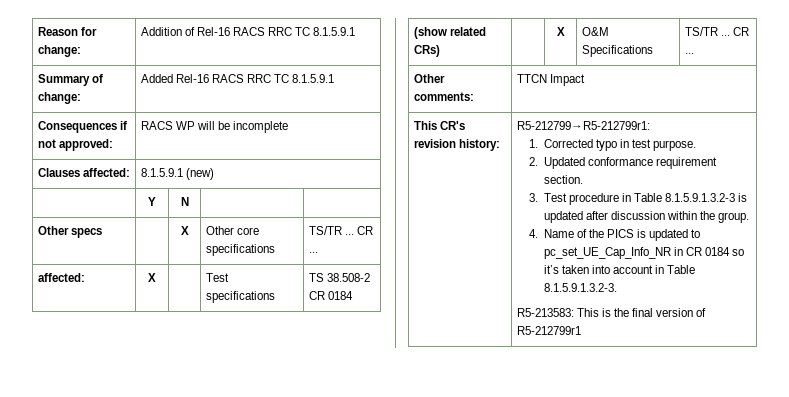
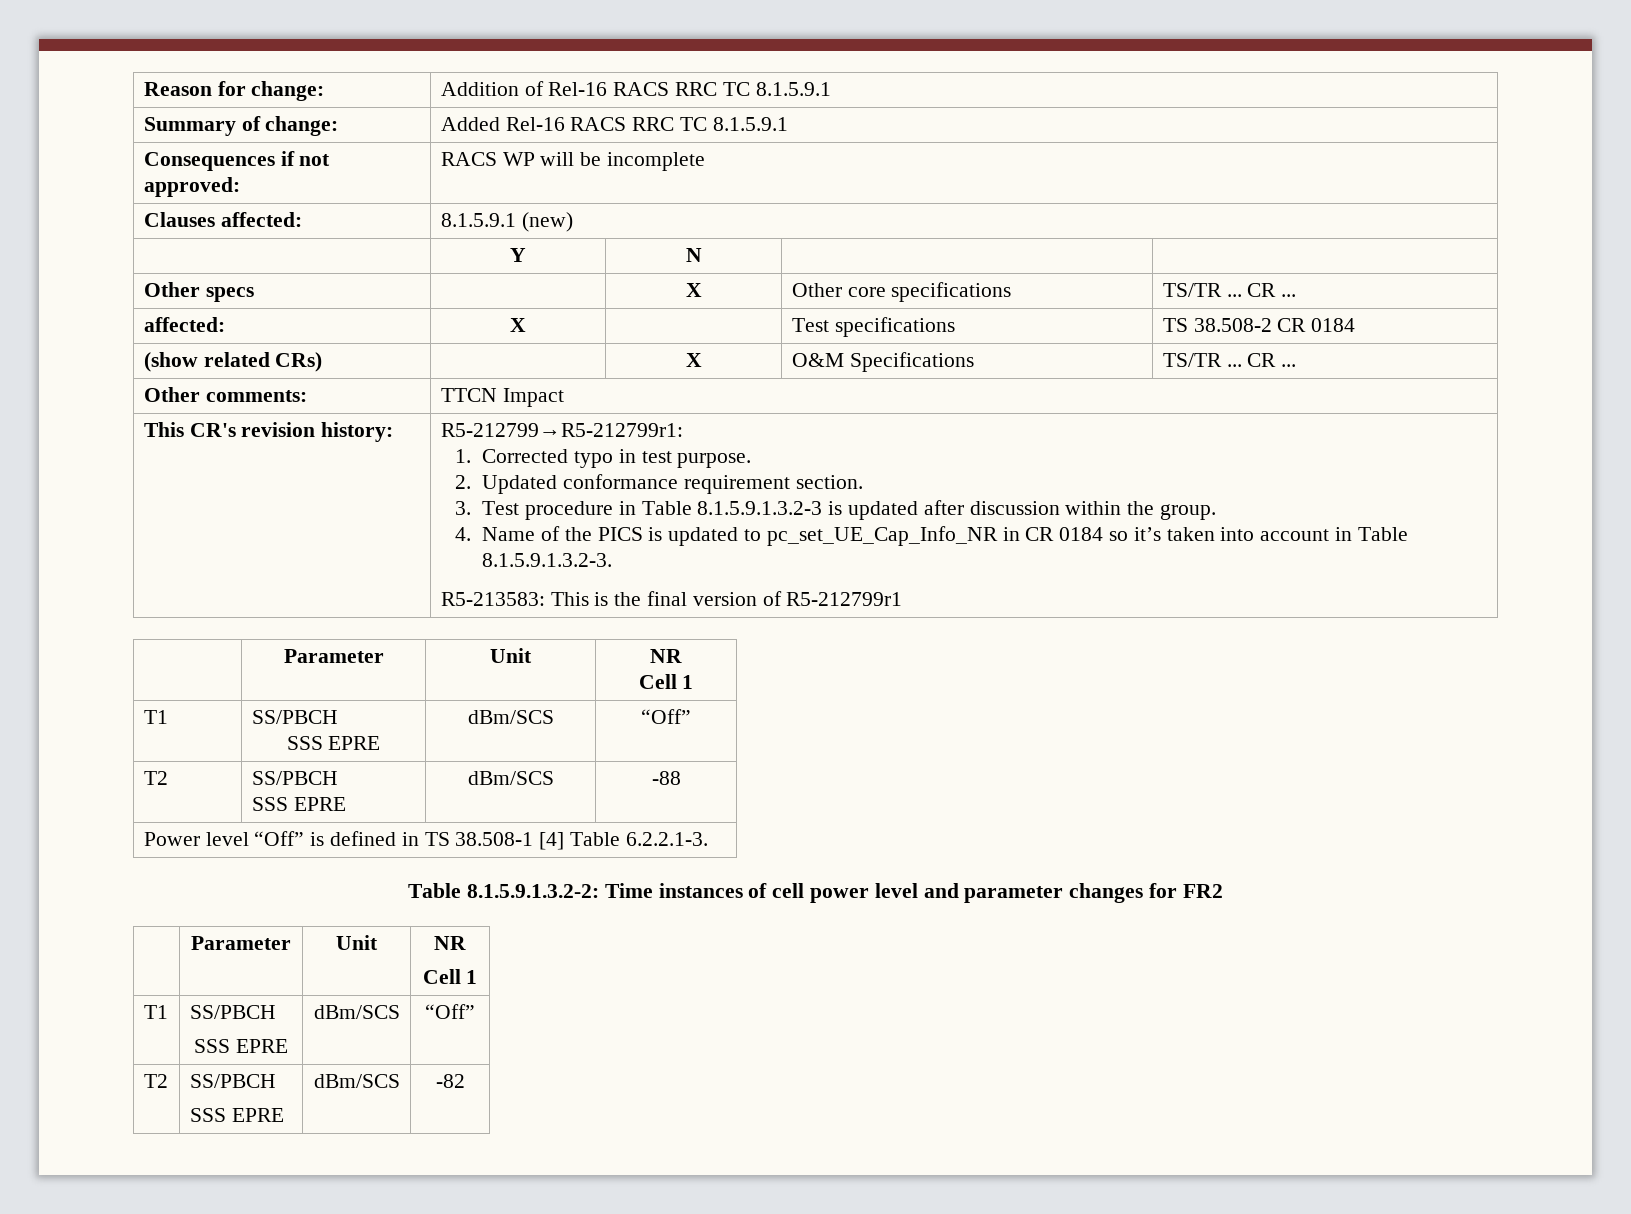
  R5-213583: This is the final version of R5-212799r1
+ | Parameter | Unit | NR
+ Cell 1
+ T1 | SS/PBCH
+ SSS EPRE | dBm/SCS | “Off”
+ T2 | SS/PBCH
+ SSS EPRE | dBm/SCS | -88
+ Power level “Off” is defined in TS 38.508-1 [4] Table 6.2.2.1-3.
+ Table 8.1.5.9.1.3.2-2: Time instances of cell power level and parameter changes for FR2
+ | Parameter | Unit | NR
+ Cell 1
+ T1 | SS/PBCH
+ SSS EPRE | dBm/SCS | “Off”
+ T2 | SS/PBCH
+ SSS EPRE | dBm/SCS | -82

